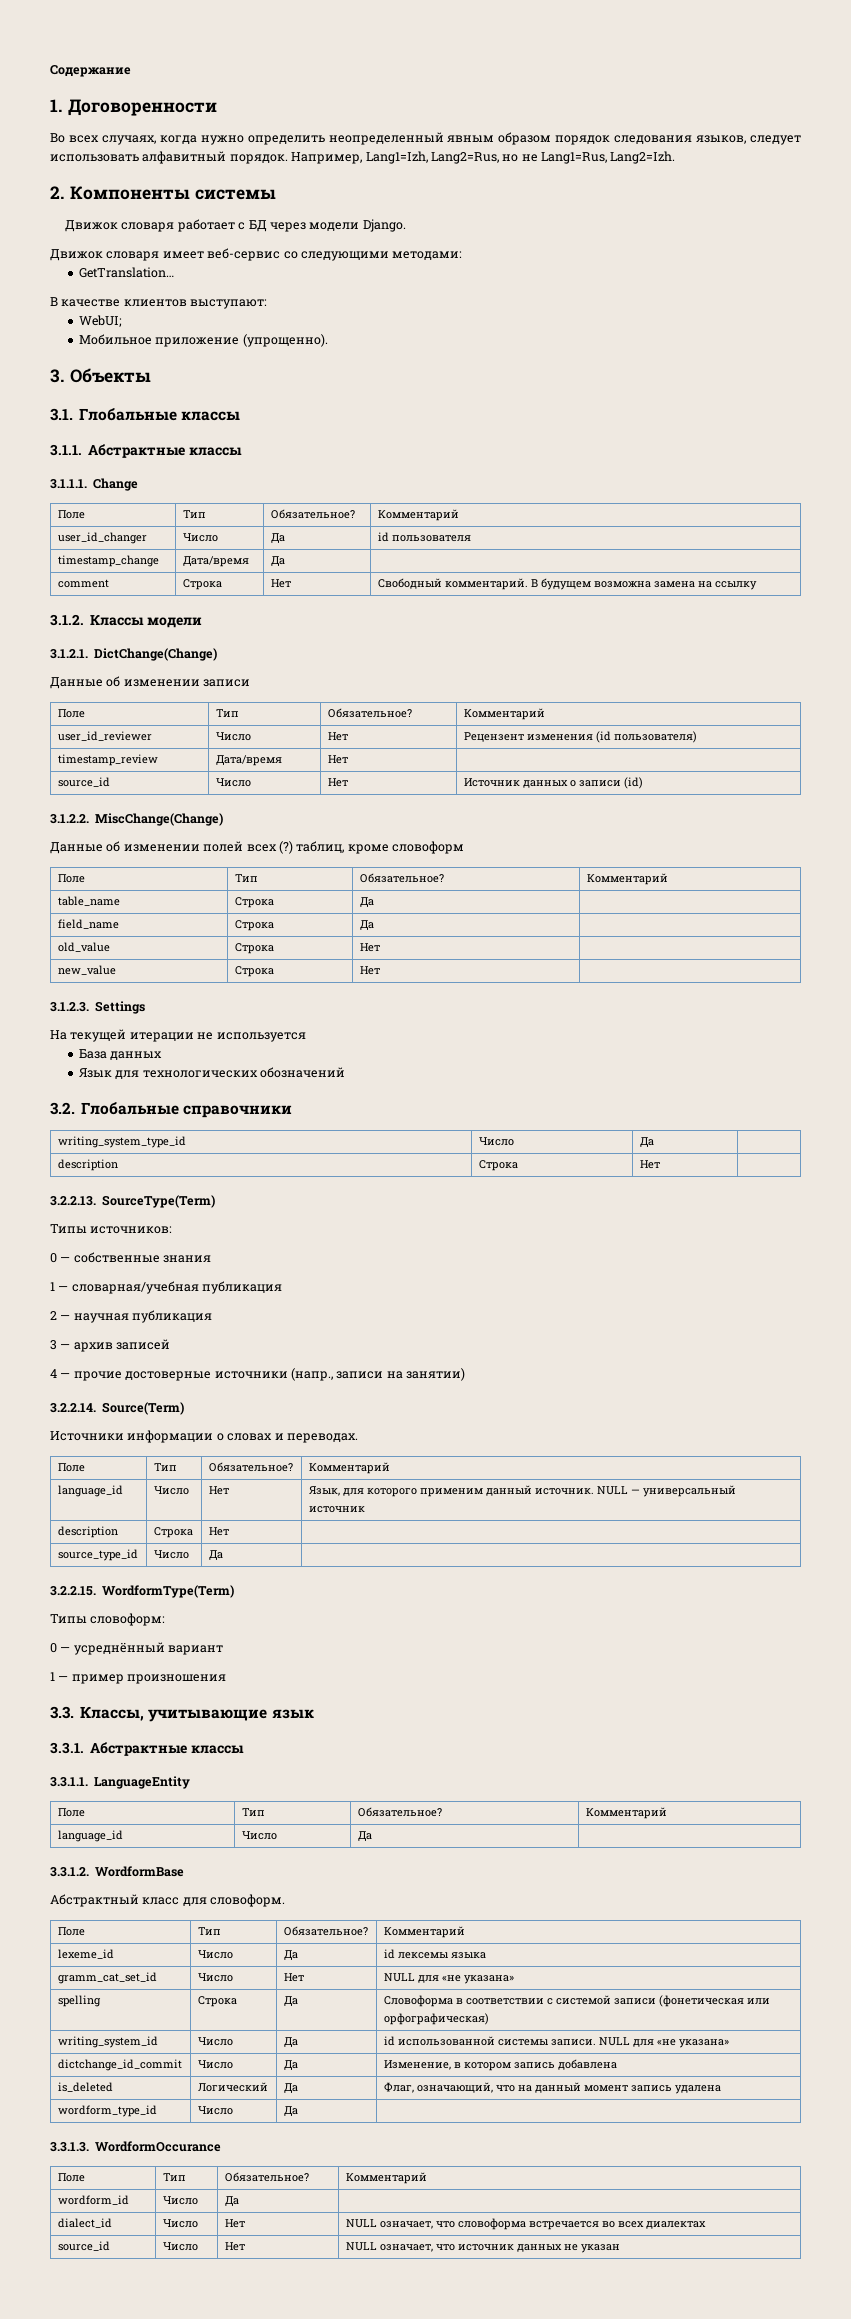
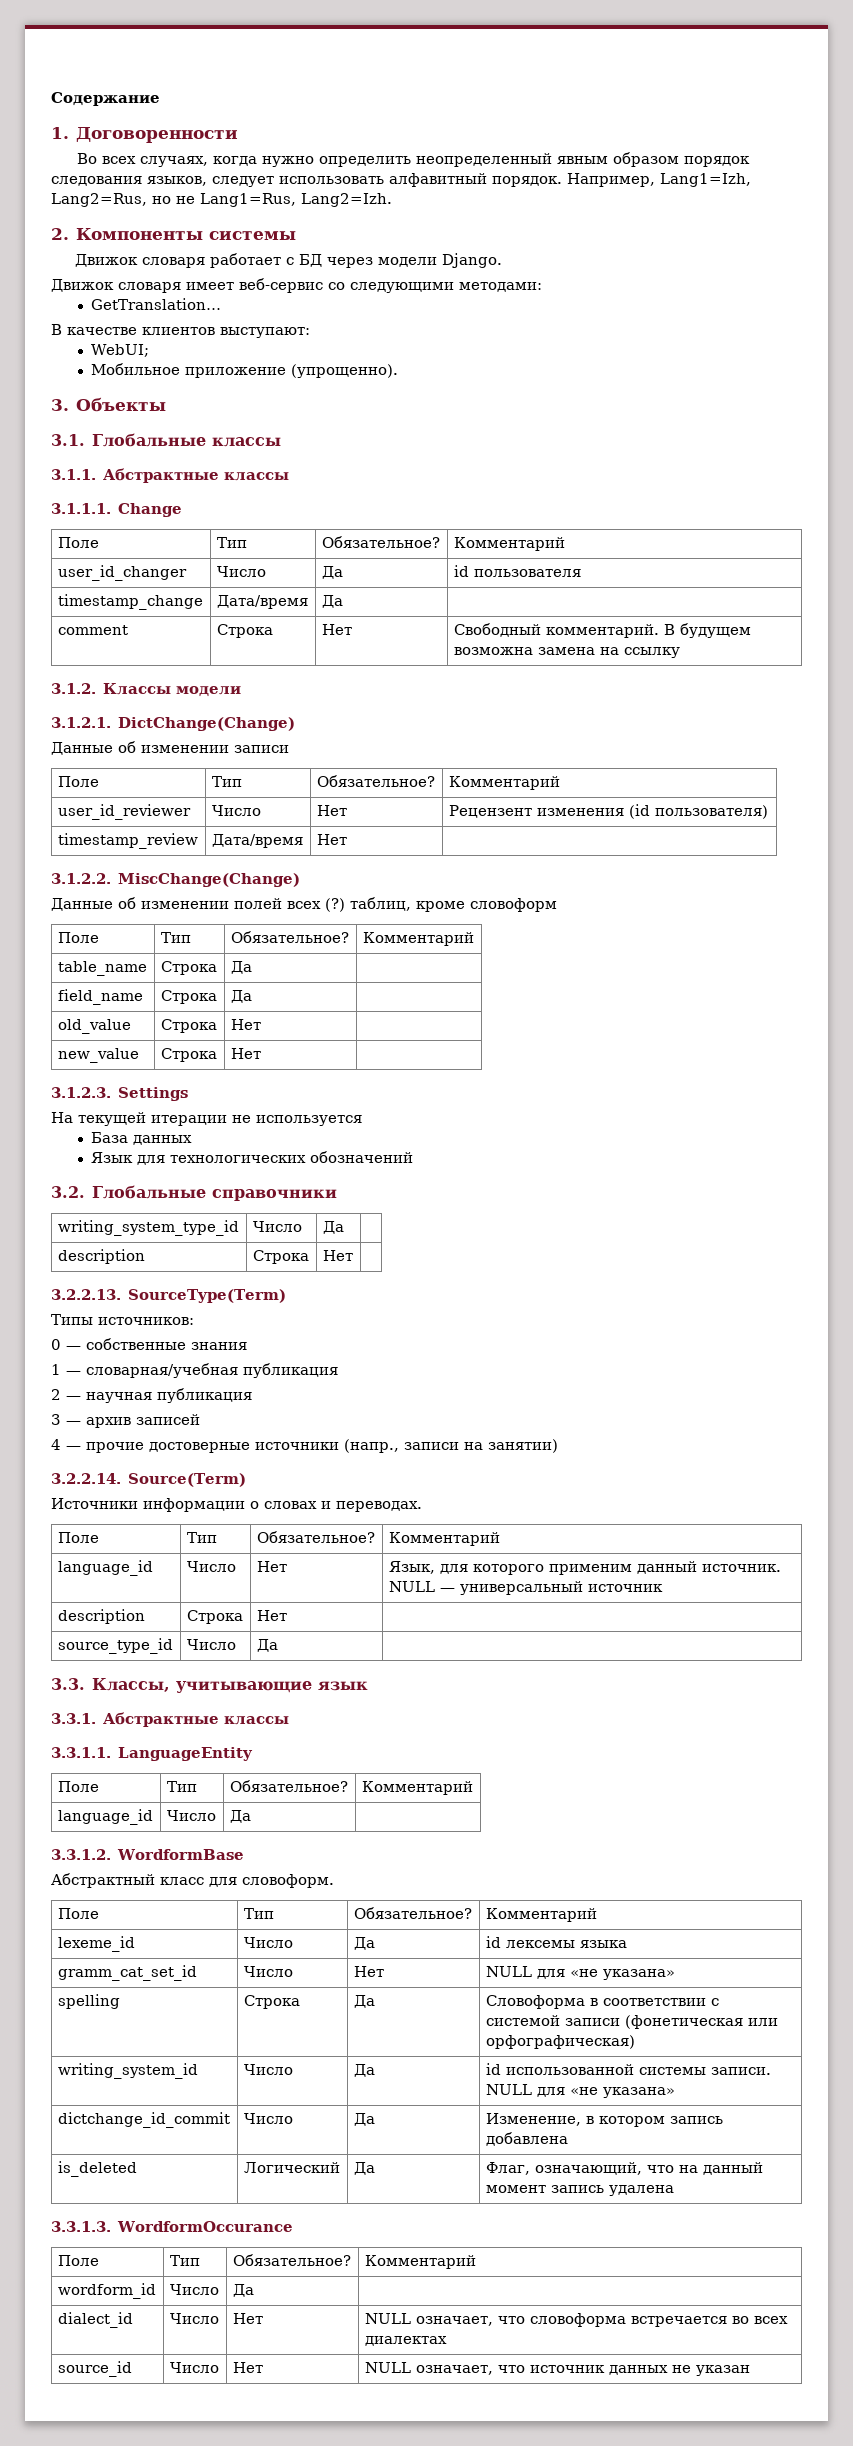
- source_id | Число | Нет | Источник данных о записи (id)
- 3.2.2.15. WordformType(Term)
- Типы словоформ:
- 0 — усреднённый вариант
- 1 — пример произношения
- wordform_type_id | Число | Да |

